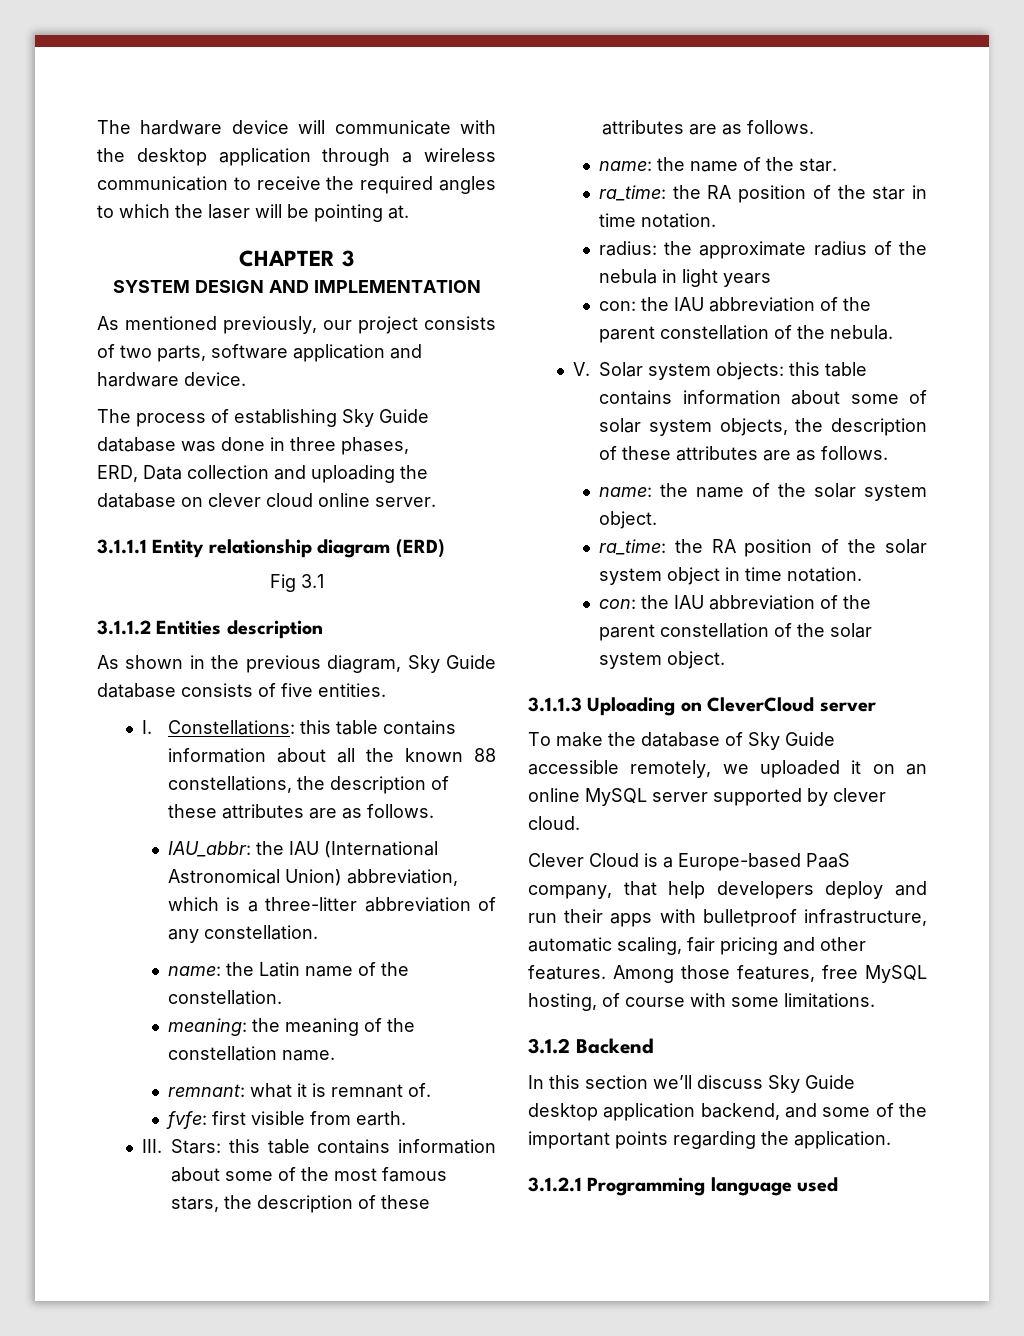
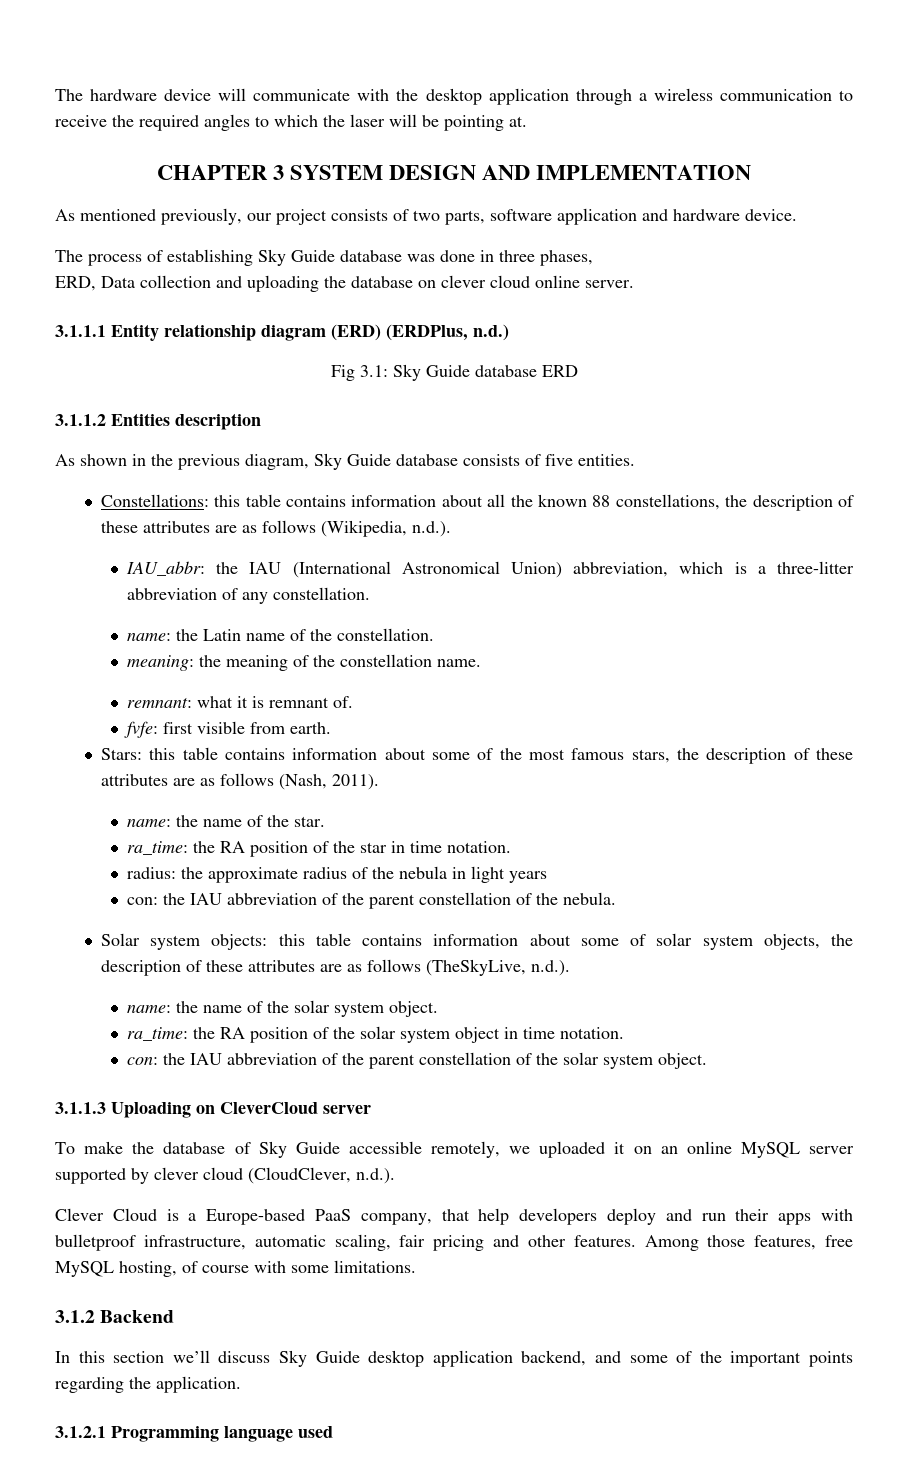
- CHAPTER 3
- SYSTEM DESIGN AND IMPLEMENTATION
+ CHAPTER 3 SYSTEM DESIGN AND IMPLEMENTATION
- 3.1.1.1 Entity relationship diagram (ERD)
+ 3.1.1.1 Entity relationship diagram (ERD) (ERDPlus, n.d.)
- Fig 3.1
+ Fig 3.1: Sky Guide database ERD
- I. Constellations: this table contains information about all the known 88 constellations, the description of these attributes are as follows.
+ Constellations: this table contains information about all the known 88 constellations, the description of these attributes are as follows (Wikipedia, n.d.).
- III. Stars: this table contains information about some of the most famous stars, the description of these attributes are as follows.
+ Stars: this table contains information about some of the most famous stars, the description of these attributes are as follows (Nash, 2011).
- V. Solar system objects: this table contains information about some of solar system objects, the description of these attributes are as follows.
+ Solar system objects: this table contains information about some of solar system objects, the description of these attributes are as follows (TheSkyLive, n.d.).
- To make the database of Sky Guide accessible remotely, we uploaded it on an online MySQL server supported by clever cloud.
+ To make the database of Sky Guide accessible remotely, we uploaded it on an online MySQL server supported by clever cloud (CloudClever, n.d.).

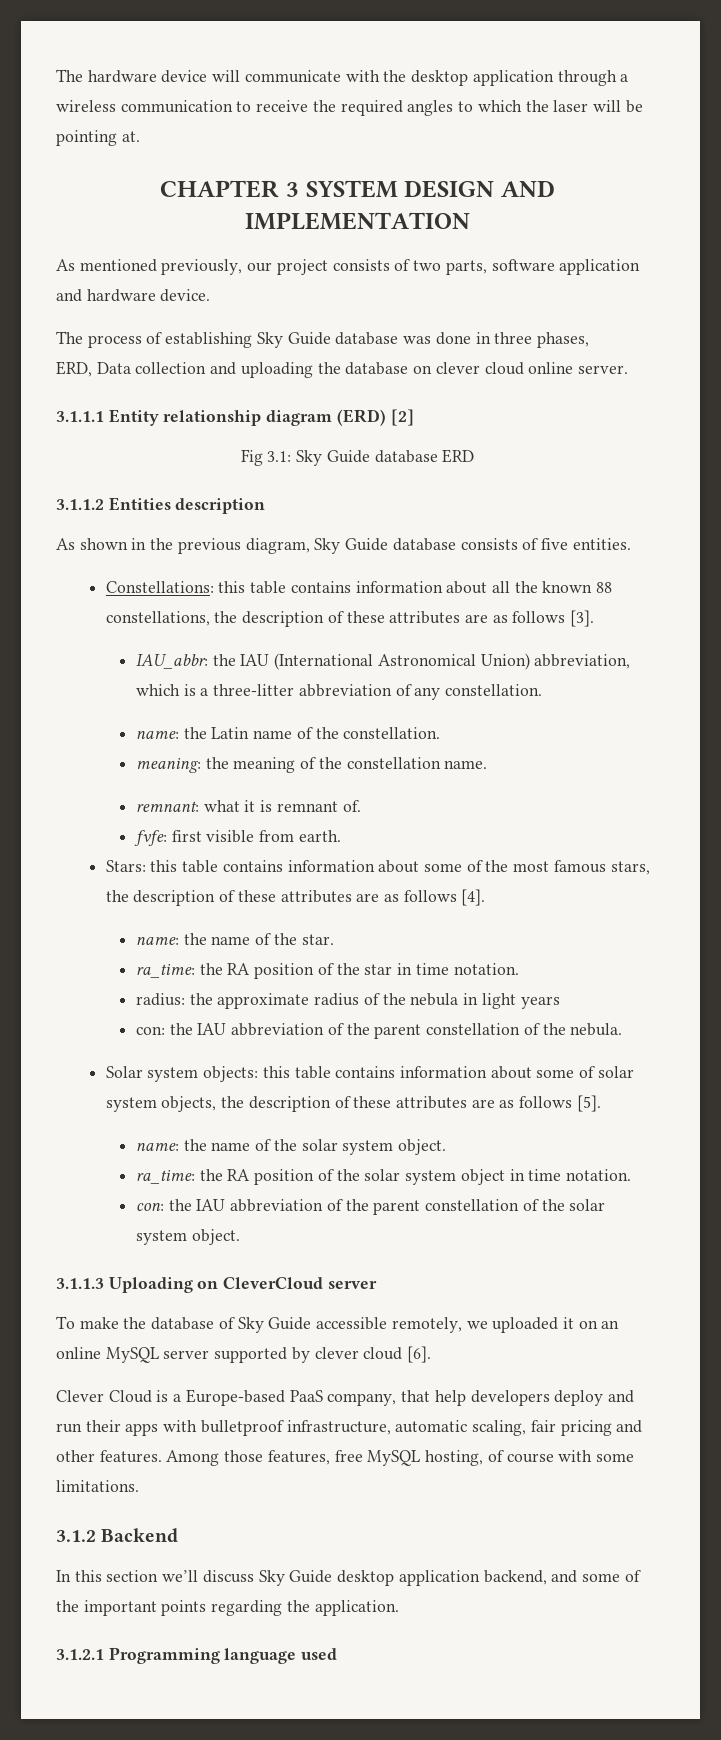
- 3.1.1.1 Entity relationship diagram (ERD) (ERDPlus, n.d.)
+ 3.1.1.1 Entity relationship diagram (ERD) [2]
- Constellations: this table contains information about all the known 88 constellations, the description of these attributes are as follows (Wikipedia, n.d.).
+ Constellations: this table contains information about all the known 88 constellations, the description of these attributes are as follows [3].
- Stars: this table contains information about some of the most famous stars, the description of these attributes are as follows (Nash, 2011).
+ Stars: this table contains information about some of the most famous stars, the description of these attributes are as follows [4].
- Solar system objects: this table contains information about some of solar system objects, the description of these attributes are as follows (TheSkyLive, n.d.).
+ Solar system objects: this table contains information about some of solar system objects, the description of these attributes are as follows [5].
- To make the database of Sky Guide accessible remotely, we uploaded it on an online MySQL server supported by clever cloud (CloudClever, n.d.).
+ To make the database of Sky Guide accessible remotely, we uploaded it on an online MySQL server supported by clever cloud [6].

